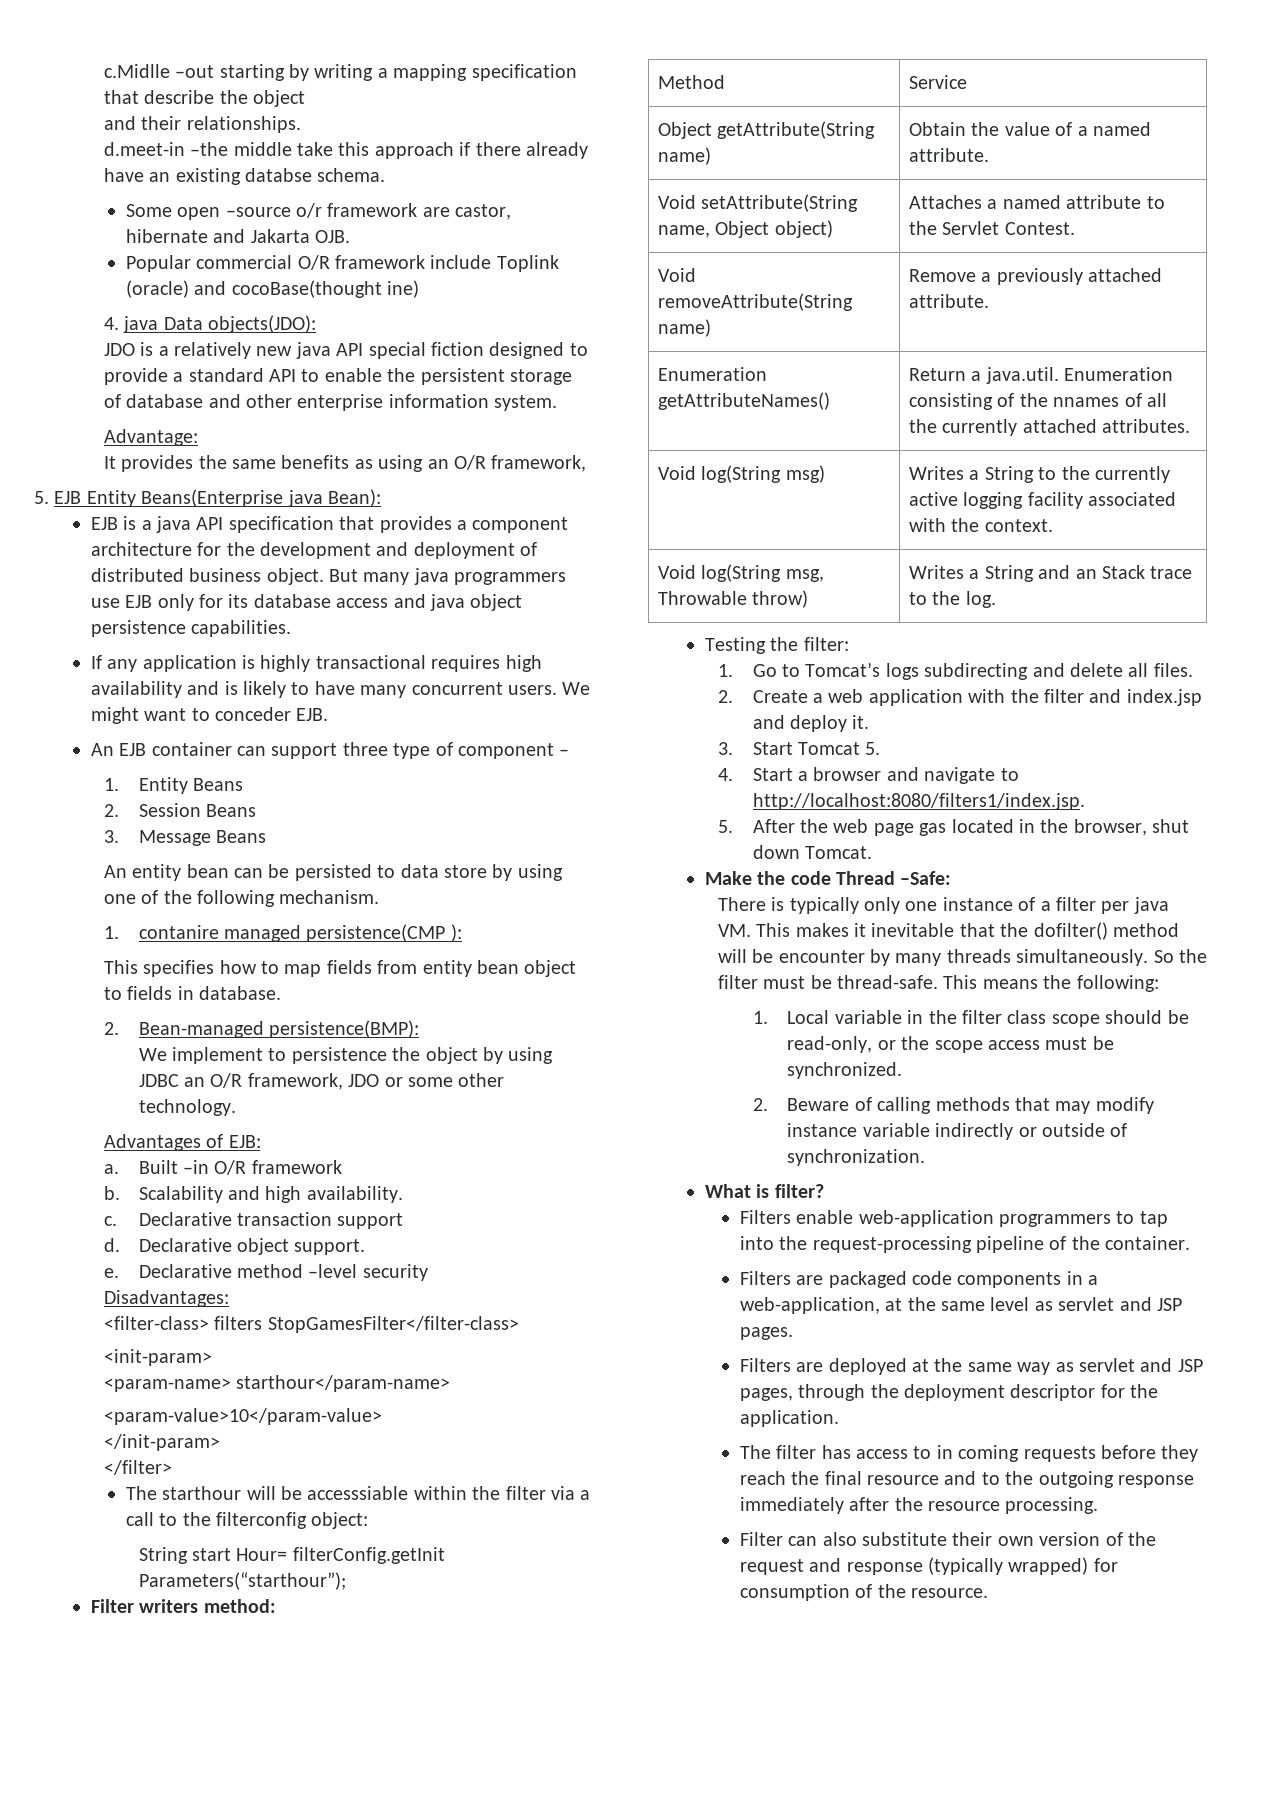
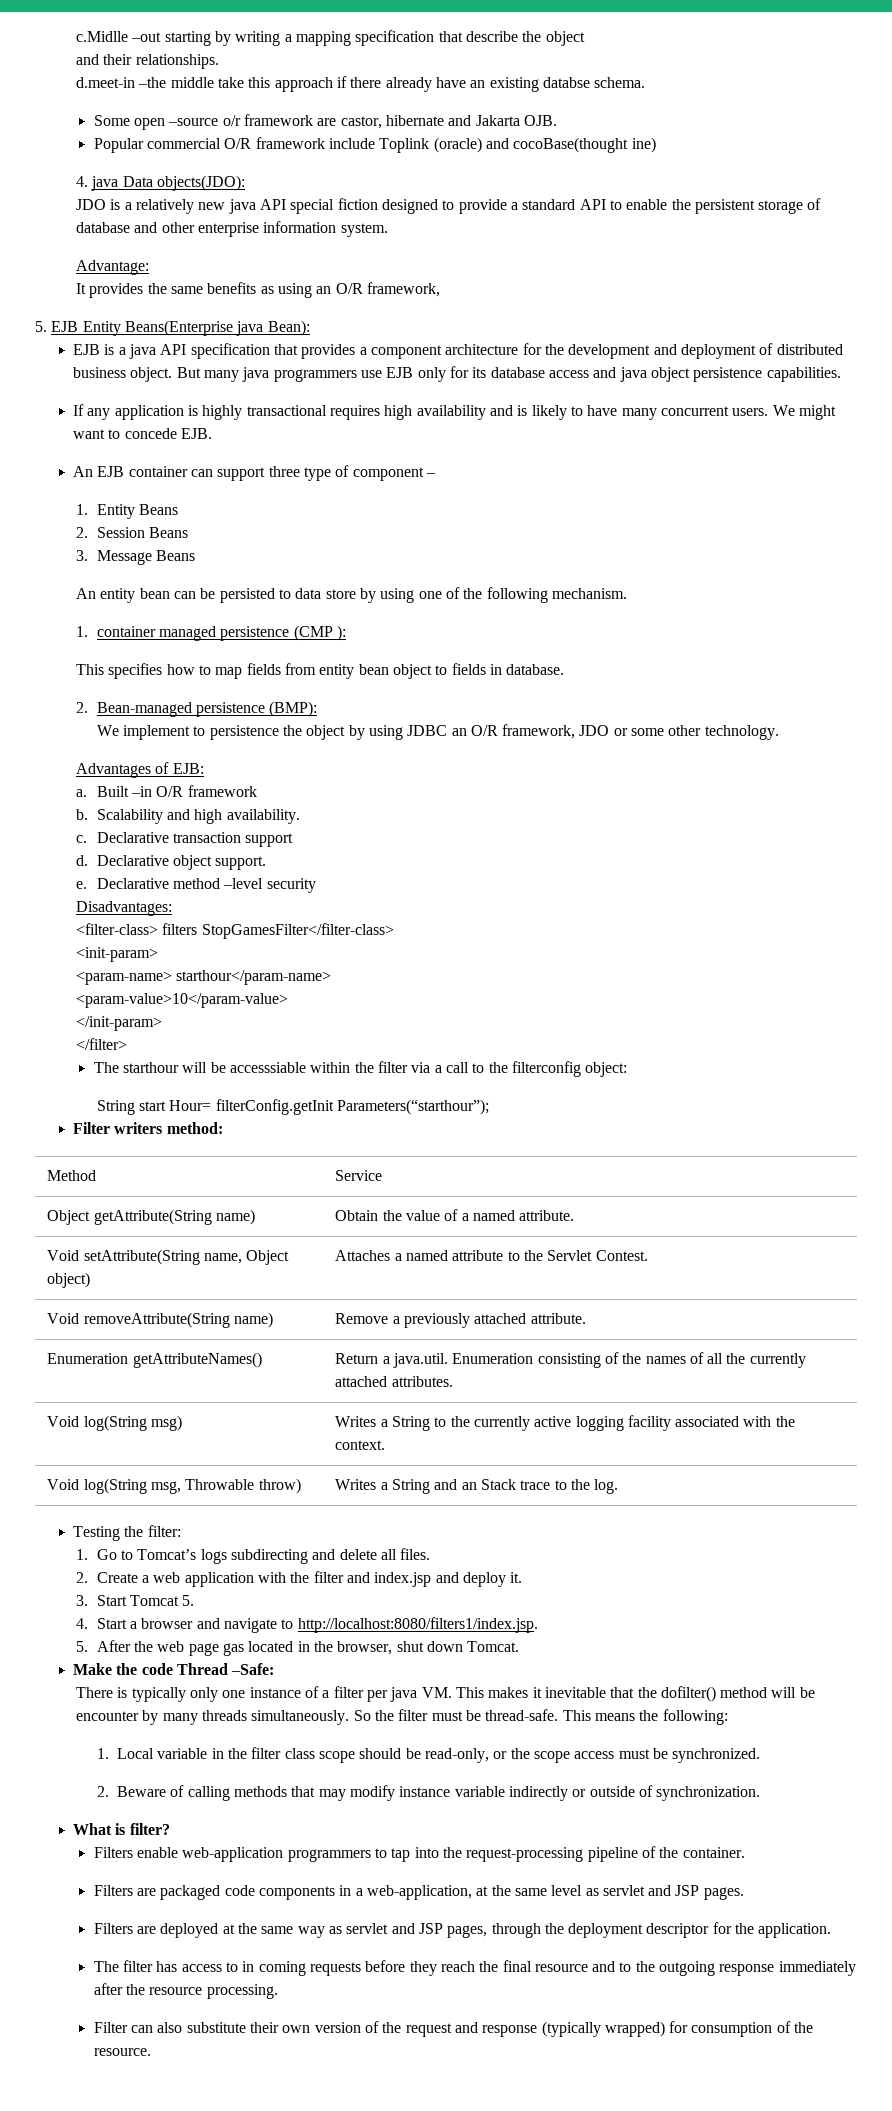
- We might want to conceder EJB.
+ We might want to concede EJB.
- 1. contanire managed persistence(CMP ):
+ 1. container managed persistence (CMP ):
- 2. Bean-managed persistence(BMP):
+ 2. Bean-managed persistence (BMP):
- Enumeration getAttributeNames() | Return a java.util. Enumeration consisting of the nnames of all the currently attached attributes.
+ Enumeration getAttributeNames() | Return a java.util. Enumeration consisting of the names of all the currently attached attributes.

